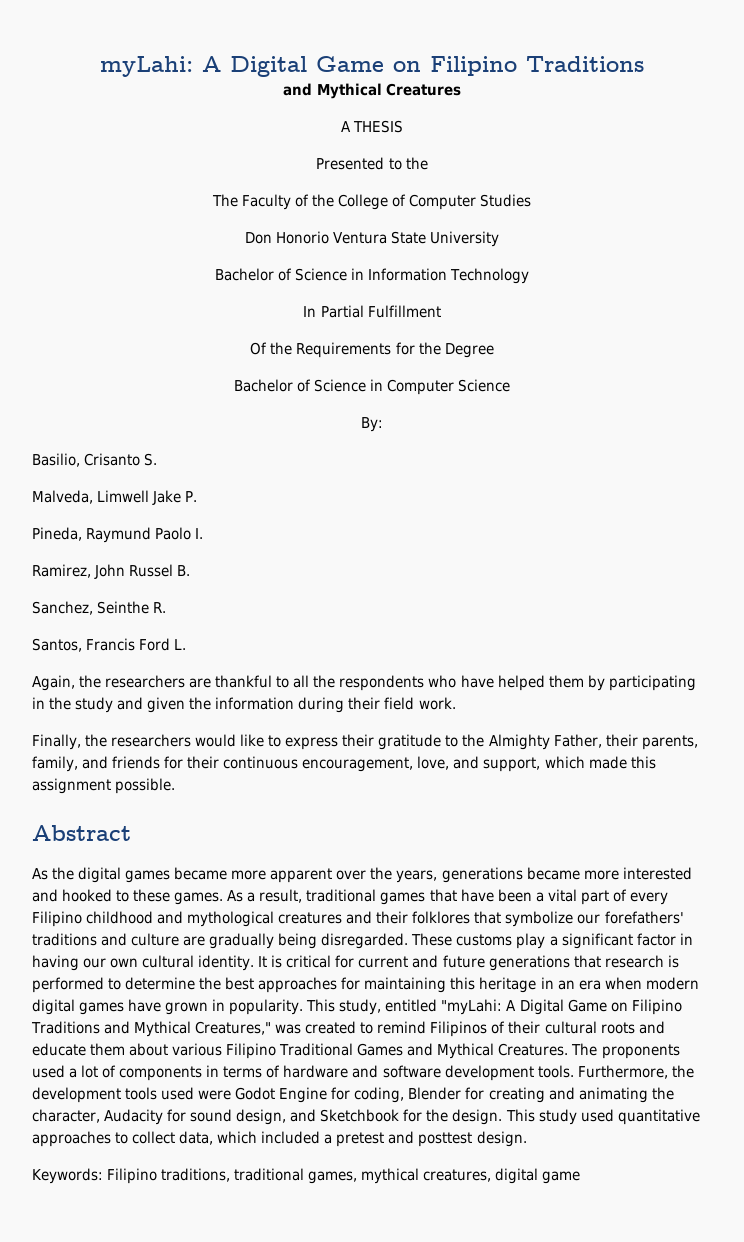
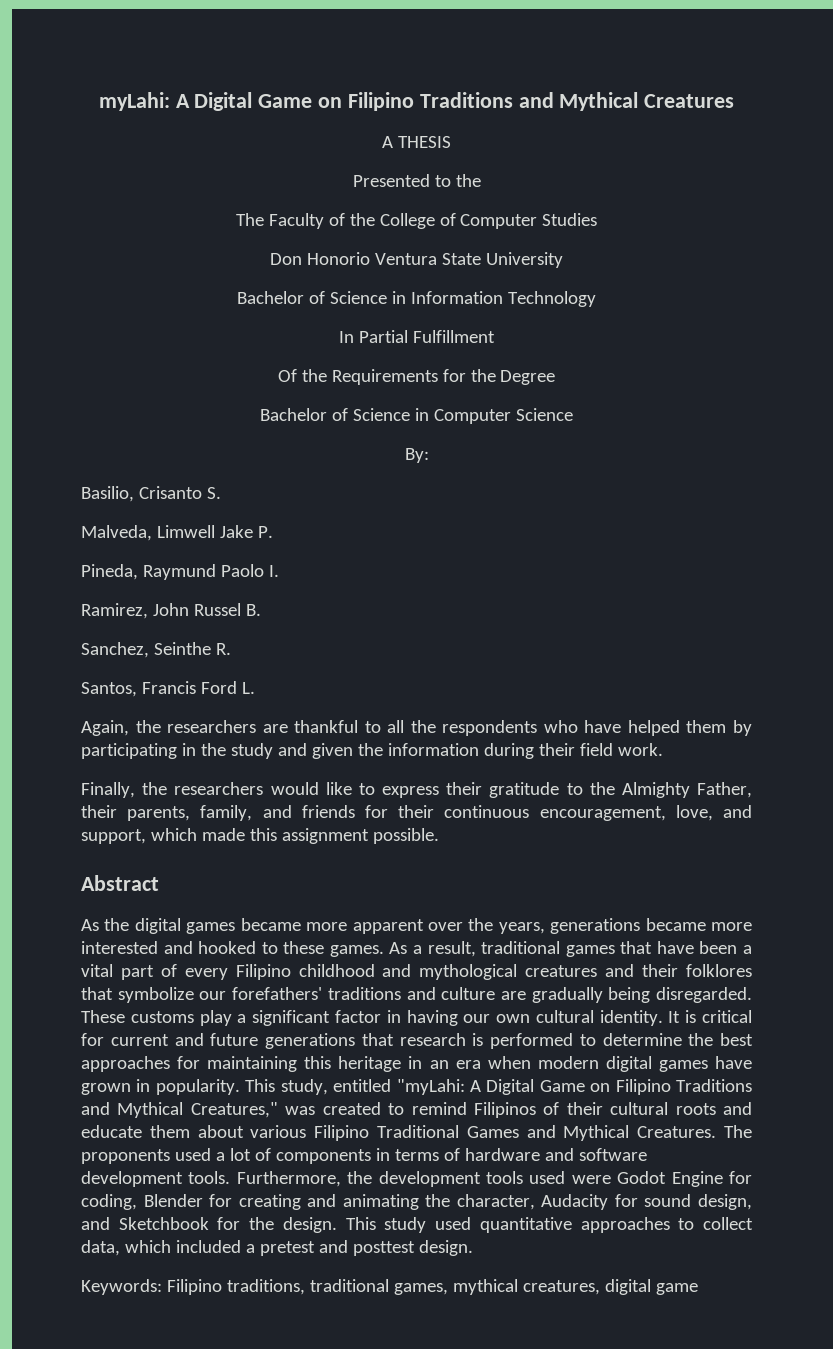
- myLahi: A Digital Game on Filipino Traditions
- and Mythical Creatures
+ myLahi: A Digital Game on Filipino Traditions and Mythical Creatures

